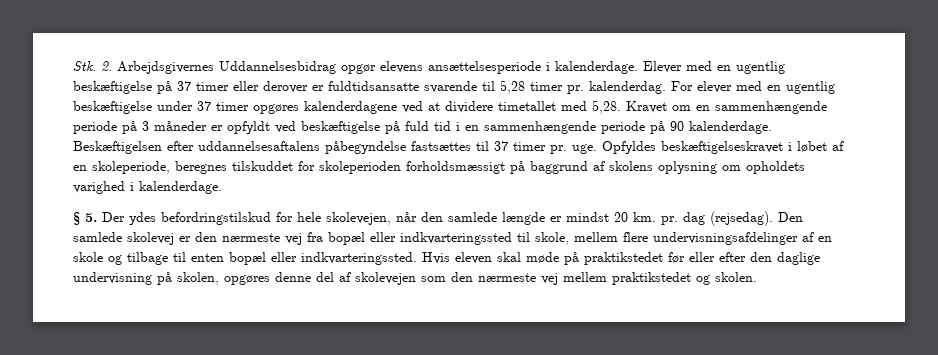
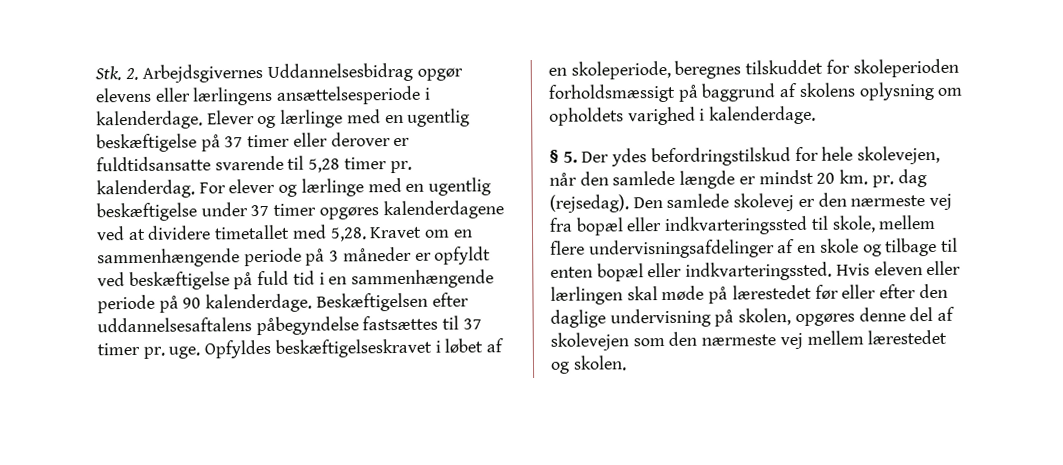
- Stk. 2. Arbejdsgivernes Uddannelsesbidrag opgør elevens ansættelsesperiode i kalenderdage.
+ Stk. 2. Arbejdsgivernes Uddannelsesbidrag opgør elevens eller lærlingens ansættelsesperiode i kalenderdage.
- Elever med en ugentlig beskæftigelse på 37 timer eller derover er fuldtidsansatte svarende til 5,28 timer pr. kalenderdag.
+ Elever og lærlinge med en ugentlig beskæftigelse på 37 timer eller derover er fuldtidsansatte svarende til 5,28 timer pr. kalenderdag.
- For elever med en ugentlig beskæftigelse under 37 timer opgøres kalenderdagene ved at dividere timetallet med 5,28.
+ For elever og lærlinge med en ugentlig beskæftigelse under 37 timer opgøres kalenderdagene ved at dividere timetallet med 5,28.
- Hvis eleven skal møde på praktikstedet før eller efter den daglige undervisning på skolen, opgøres denne del af skolevejen som den nærmeste vej mellem praktikstedet og skolen.
+ Hvis eleven eller lærlingen skal møde på lærestedet før eller efter den daglige undervisning på skolen, opgøres denne del af skolevejen som den nærmeste vej mellem lærestedet og skolen.

